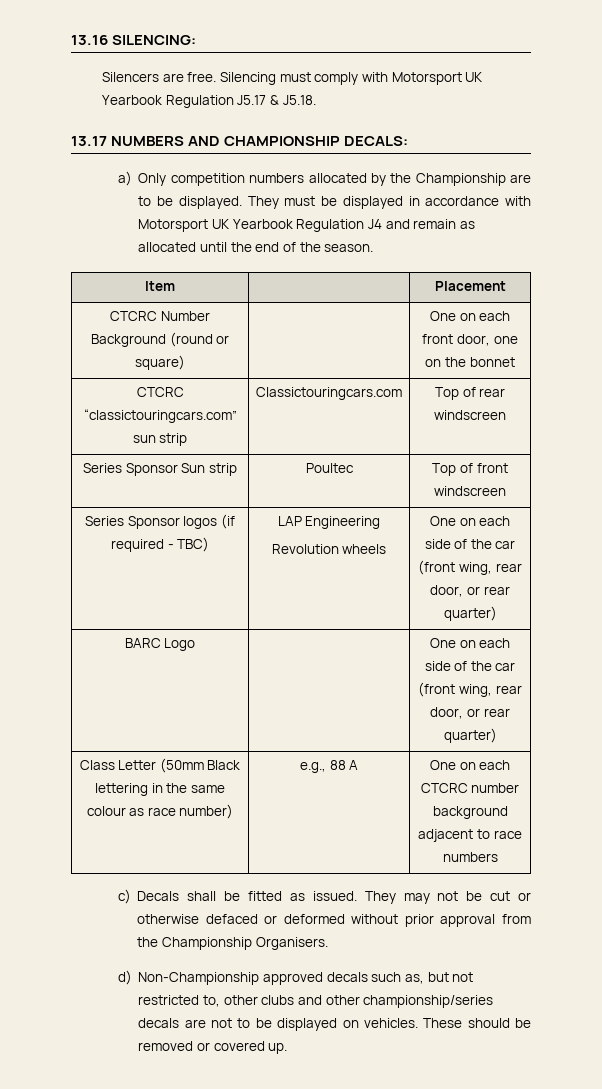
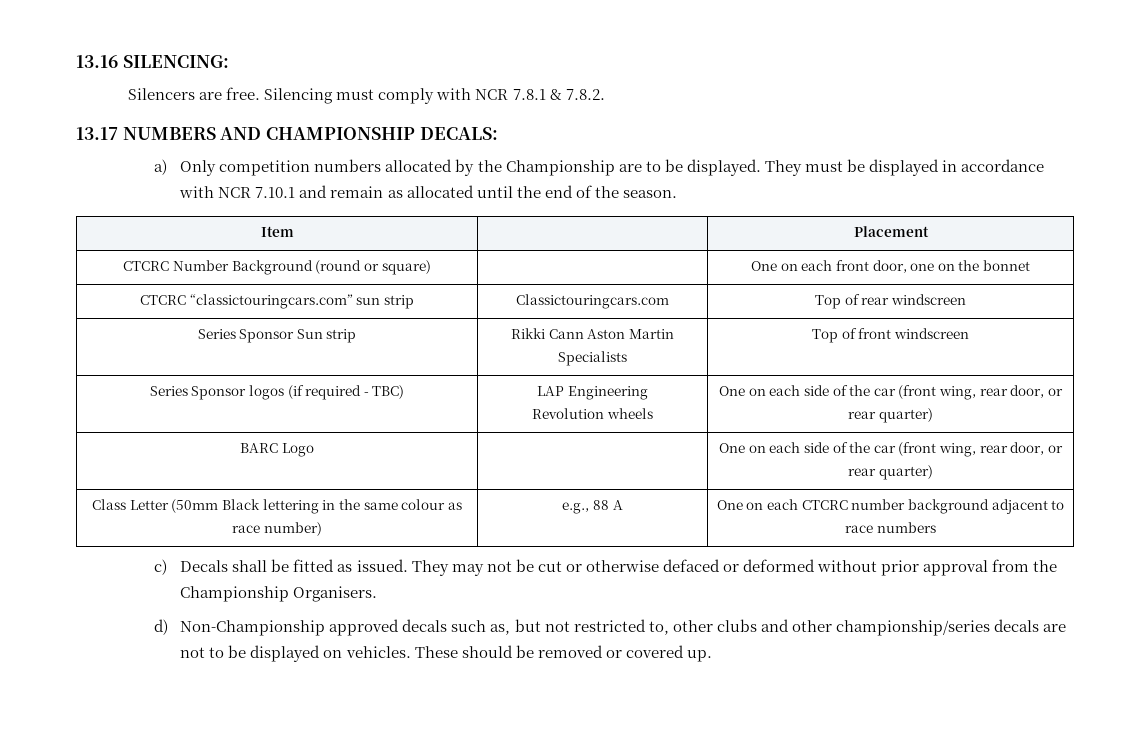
- Silencing must comply with Motorsport UK Yearbook Regulation J5.17 & J5.18.
+ Silencing must comply with NCR 7.8.1 & 7.8.2.
- They must be displayed in accordance with Motorsport UK Yearbook Regulation J4 and remain as allocated until the end of the season.
+ They must be displayed in accordance with NCR 7.10.1 and remain as allocated until the end of the season.
- Series Sponsor Sun strip | Poultec | Top of front windscreen
+ Series Sponsor Sun strip | Rikki Cann Aston Martin Specialists | Top of front windscreen

